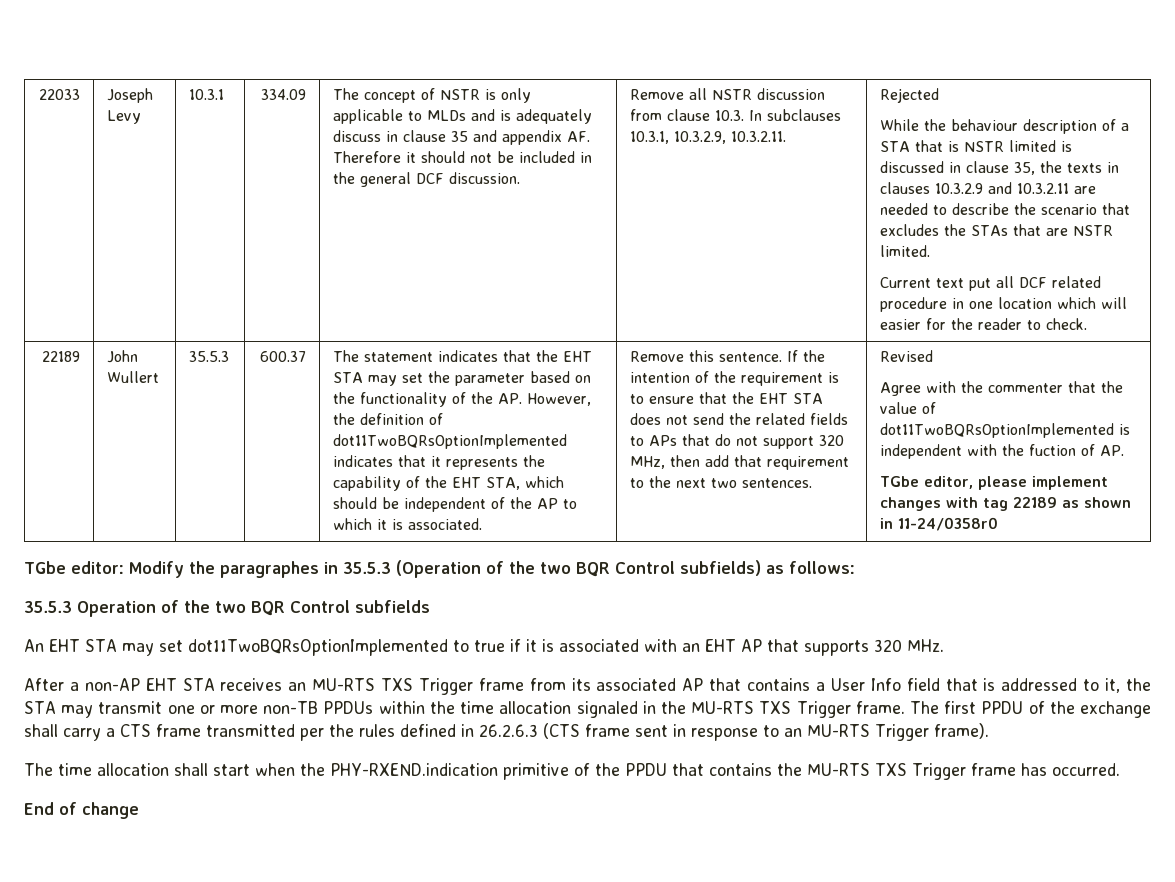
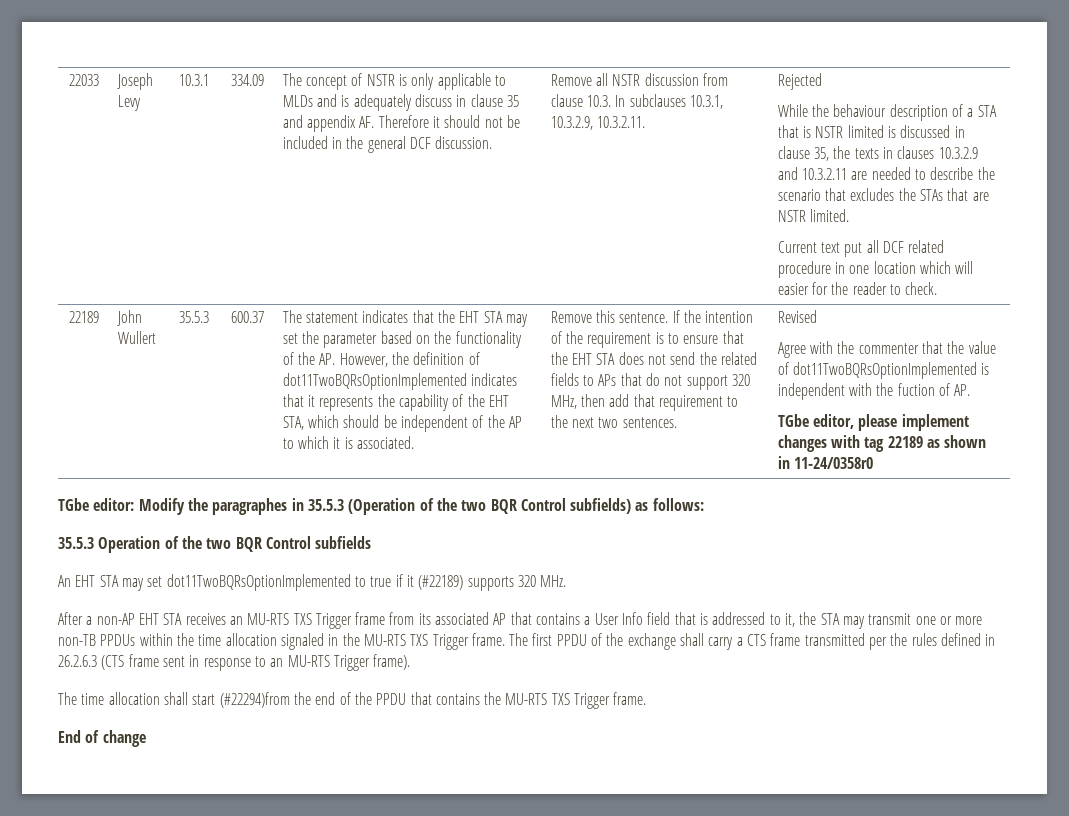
- An EHT STA may set dot11TwoBQRsOptionImplemented to true if it is associated with an EHT AP that supports 320 MHz.
+ An EHT STA may set dot11TwoBQRsOptionImplemented to true if it (#22189) supports 320 MHz.
- The time allocation shall start when the PHY-RXEND.indication primitive of the PPDU that contains the MU-RTS TXS Trigger frame has occurred.
+ The time allocation shall start (#22294)from the end of the PPDU that contains the MU-RTS TXS Trigger frame.

